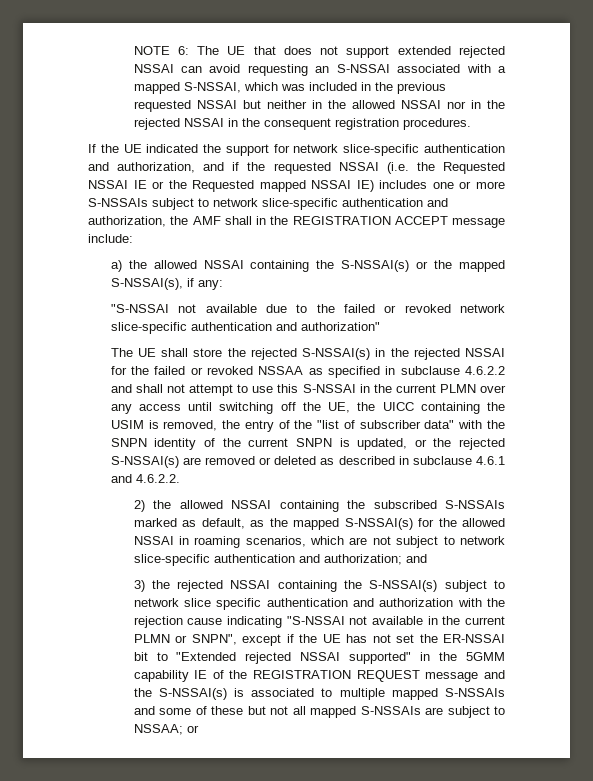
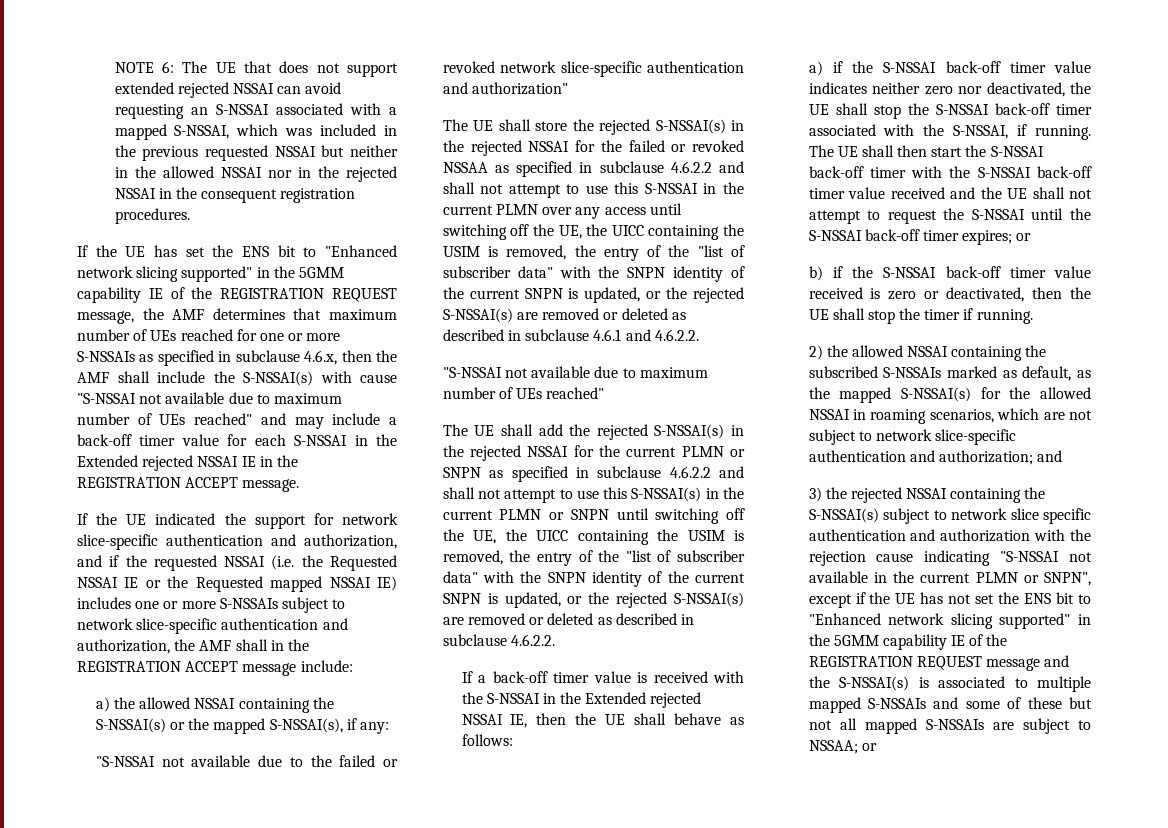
+ If the UE has set the ENS bit to "Enhanced network slicing supported" in the 5GMM capability IE of the REGISTRATION REQUEST message, the AMF determines that maximum number of UEs reached for one or more S-NSSAIs as specified in subclause 4.6.x, then the AMF shall include the S-NSSAI(s) with cause "S-NSSAI not available due to maximum number of UEs reached" and may include a back-off timer value for each S-NSSAI in the Extended rejected NSSAI IE in the REGISTRATION ACCEPT message.
  The UE shall store the rejected S-NSSAI(s) in the rejected NSSAI for the failed or revoked NSSAA as specified in subclause 4.6.2.2 and shall not attempt to use this S-NSSAI in the current PLMN over any access until switching off the UE, the UICC containing the USIM is removed, the entry of the "list of subscriber data" with the SNPN identity of the current SNPN is updated, or the rejected S-NSSAI(s) are removed or deleted as described in subclause 4.6.1 and 4.6.2.2.
+ "S-NSSAI not available due to maximum number of UEs reached"
+ The UE shall add the rejected S-NSSAI(s) in the rejected NSSAI for the current PLMN or SNPN as specified in subclause 4.6.2.2 and shall not attempt to use this S-NSSAI(s) in the current PLMN or SNPN until switching off the UE, the UICC containing the USIM is removed, the entry of the "list of subscriber data" with the SNPN identity of the current SNPN is updated, or the rejected S-NSSAI(s) are removed or deleted as described in subclause 4.6.2.2.
+ If a back-off timer value is received with the S-NSSAI in the Extended rejected NSSAI IE, then the UE shall behave as follows:
+ a) if the S-NSSAI back-off timer value indicates neither zero nor deactivated, the UE shall stop the S-NSSAI back-off timer associated with the S-NSSAI, if running. The UE shall then start the S-NSSAI back-off timer with the S-NSSAI back-off timer value received and the UE shall not attempt to request the S-NSSAI until the S-NSSAI back-off timer expires; or
+ b) if the S-NSSAI back-off timer value received is zero or deactivated, then the UE shall stop the timer if running.
- 3) the rejected NSSAI containing the S-NSSAI(s) subject to network slice specific authentication and authorization with the rejection cause indicating "S-NSSAI not available in the current PLMN or SNPN", except if the UE has not set the ER-NSSAI bit to "Extended rejected NSSAI supported" in the 5GMM capability IE of the REGISTRATION REQUEST message and the S-NSSAI(s) is associated to multiple mapped S-NSSAIs and some of these but not all mapped S-NSSAIs are subject to NSSAA;
+ 3) the rejected NSSAI containing the S-NSSAI(s) subject to network slice specific authentication and authorization with the rejection cause indicating "S-NSSAI not available in the current PLMN or SNPN", except if the UE has not set the ENS bit to "Enhanced network slicing supported" in the 5GMM capability IE of the REGISTRATION REQUEST message and the S-NSSAI(s) is associated to multiple mapped S-NSSAIs and some of these but not all mapped S-NSSAIs are subject to NSSAA;

